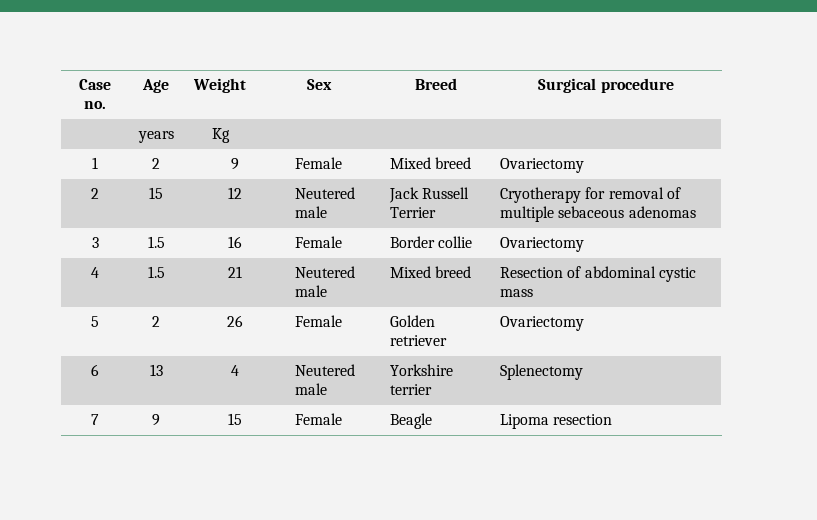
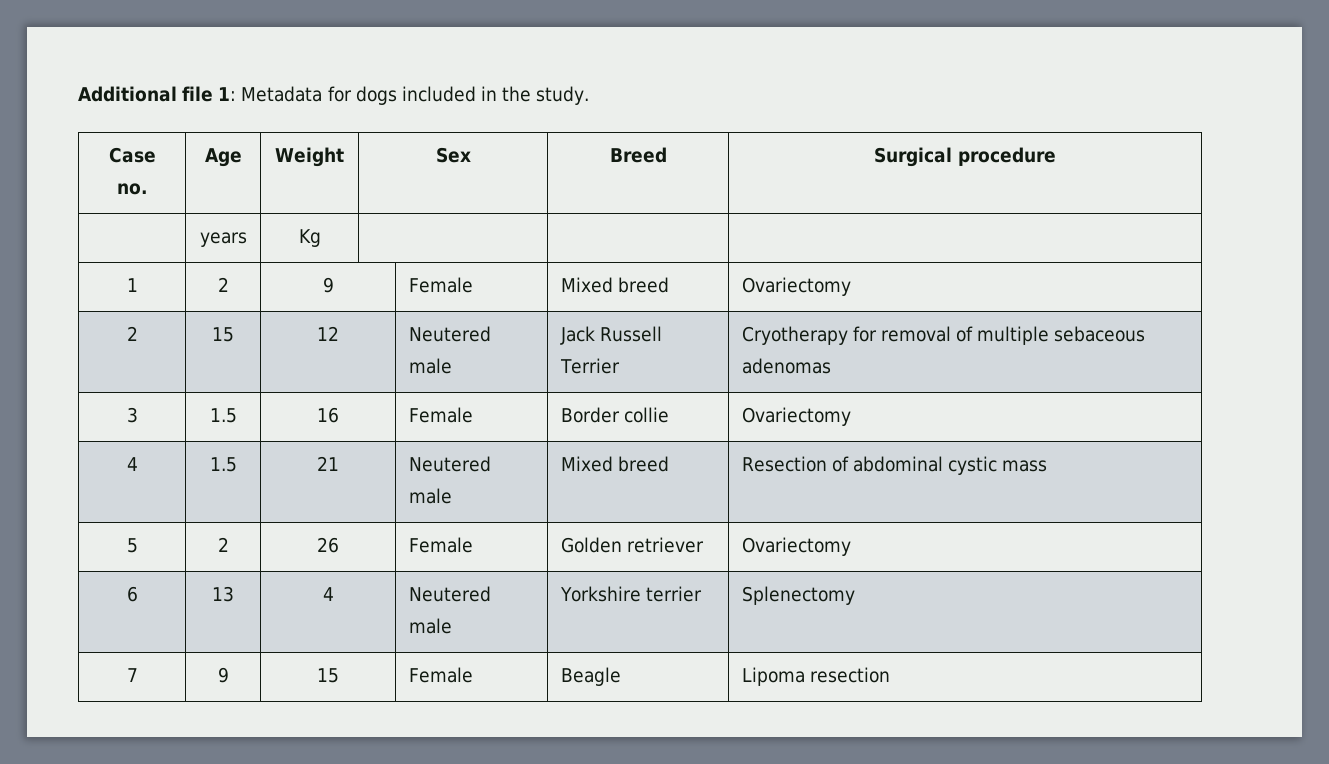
+ Additional file 1: Metadata for dogs included in the study.

